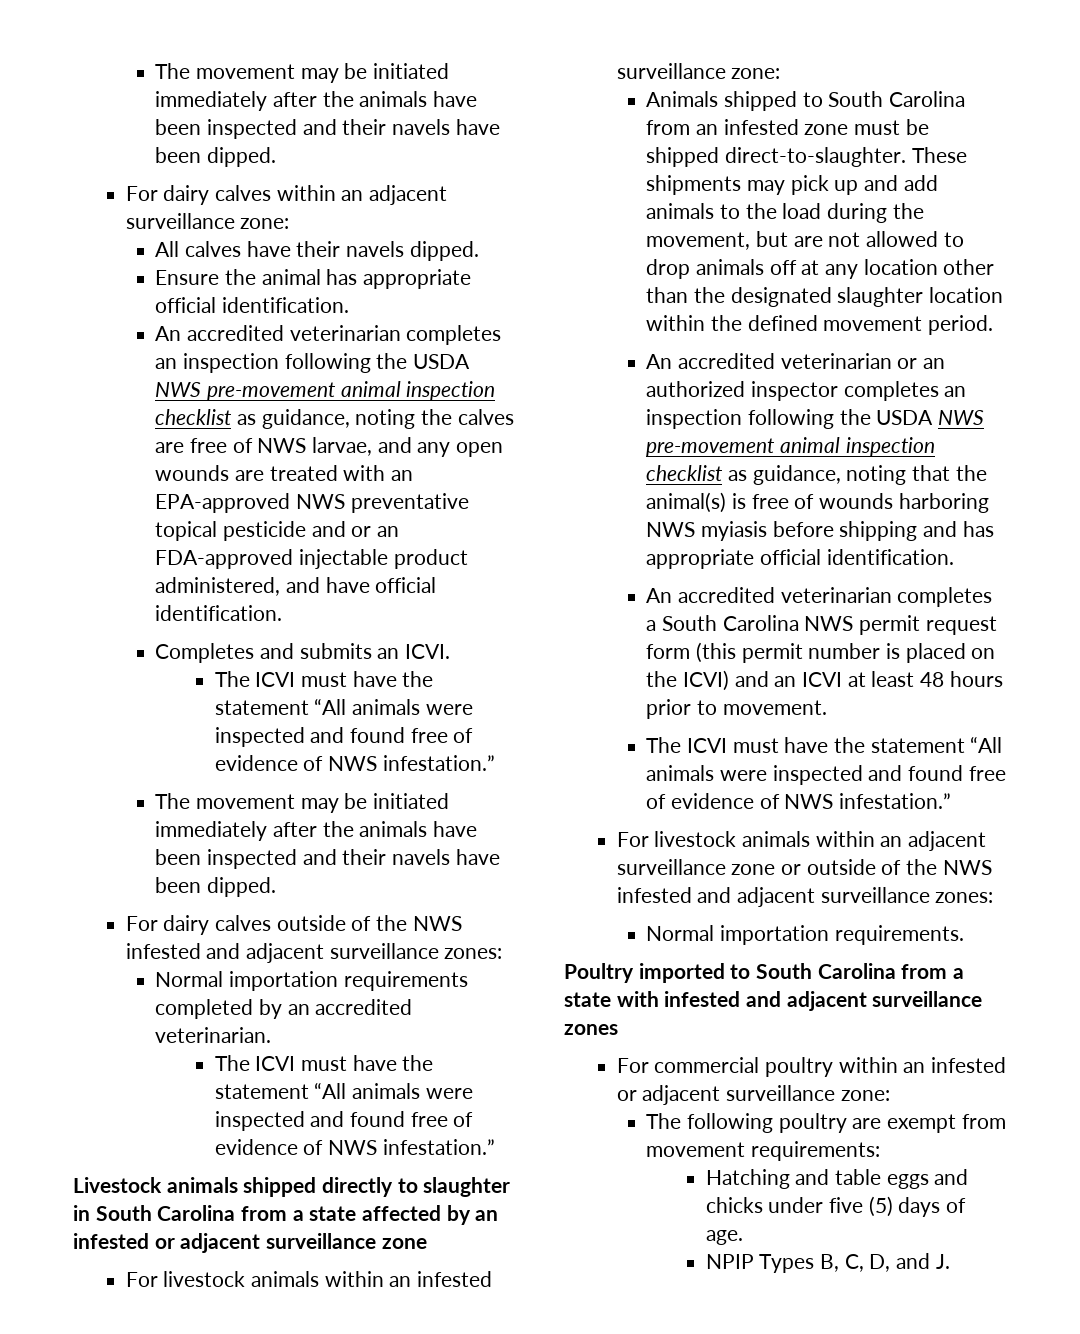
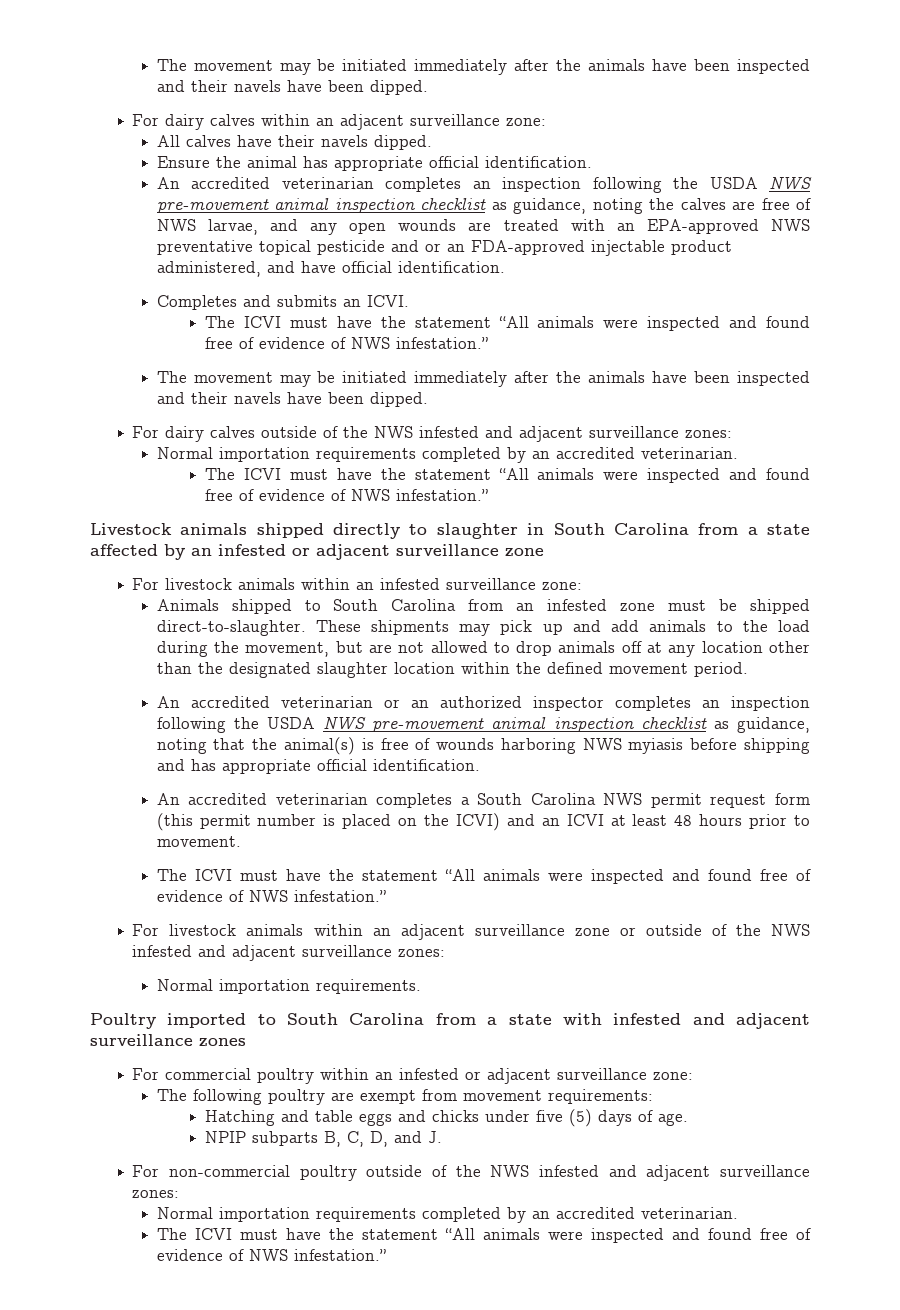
- NPIP Types B, C, D, and J.
+ NPIP subparts B, C, D, and J.
+ For non-commercial poultry outside of the NWS infested and adjacent surveillance zones:
+ Normal importation requirements completed by an accredited veterinarian.
+ The ICVI must have the statement “All animals were inspected and found free of evidence of NWS infestation.”

